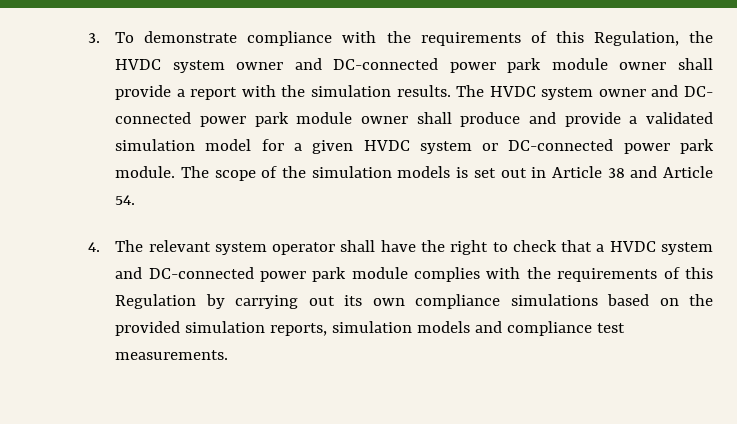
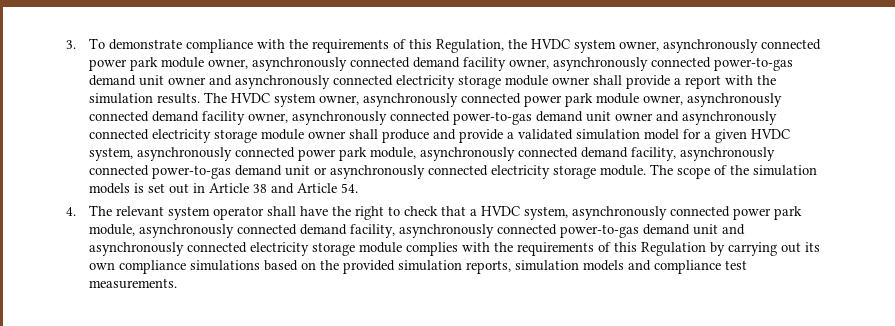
- 3. To demonstrate compliance with the requirements of this Regulation, the HVDC system owner and DC-connected power park module owner shall provide a report with the simulation results.
+ 3. To demonstrate compliance with the requirements of this Regulation, the HVDC system owner, asynchronously connected power park module owner, asynchronously connected demand facility owner, asynchronously connected power-to-gas demand unit owner and asynchronously connected electricity storage module owner shall provide a report with the simulation results.
- The HVDC system owner and DC- connected power park module owner shall produce and provide a validated simulation model for a given HVDC system or DC-connected power park module.
+ The HVDC system owner, asynchronously connected power park module owner, asynchronously connected demand facility owner, asynchronously connected power-to-gas demand unit owner and asynchronously connected electricity storage module owner shall produce and provide a validated simulation model for a given HVDC system, asynchronously connected power park module, asynchronously connected demand facility, asynchronously connected power-to-gas demand unit or asynchronously connected electricity storage module.
- 4. The relevant system operator shall have the right to check that a HVDC system and DC-connected power park module complies with the requirements of this Regulation by carrying out its own compliance simulations based on the provided simulation reports, simulation models and compliance test measurements.
+ 4. The relevant system operator shall have the right to check that a HVDC system, asynchronously connected power park module, asynchronously connected demand facility, asynchronously connected power-to-gas demand unit and asynchronously connected electricity storage module complies with the requirements of this Regulation by carrying out its own compliance simulations based on the provided simulation reports, simulation models and compliance test measurements.

